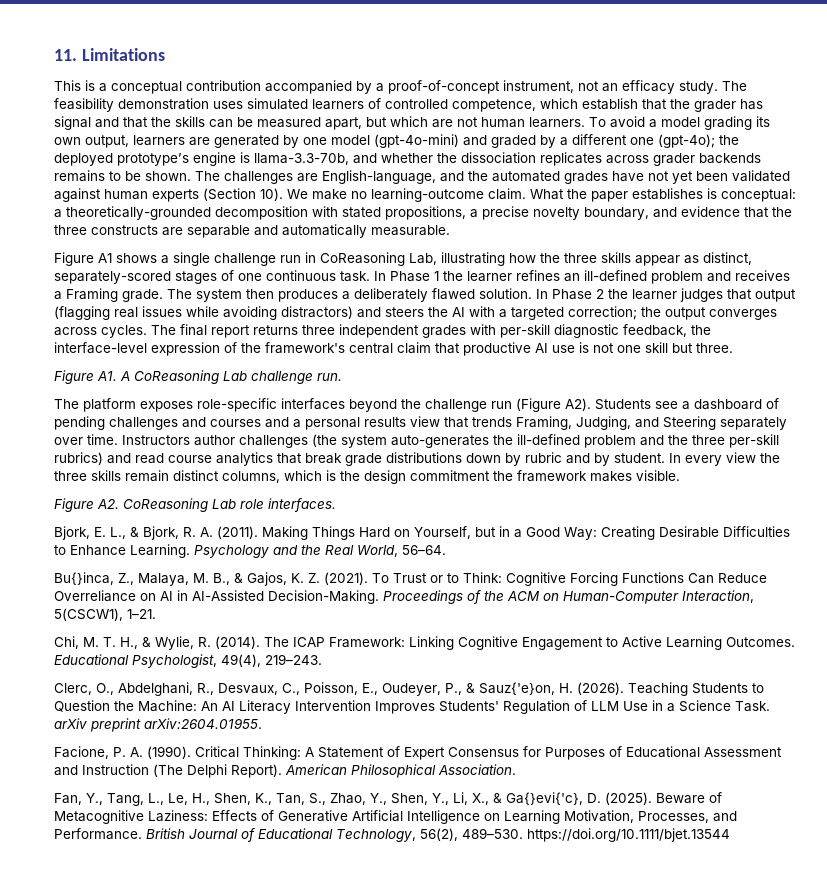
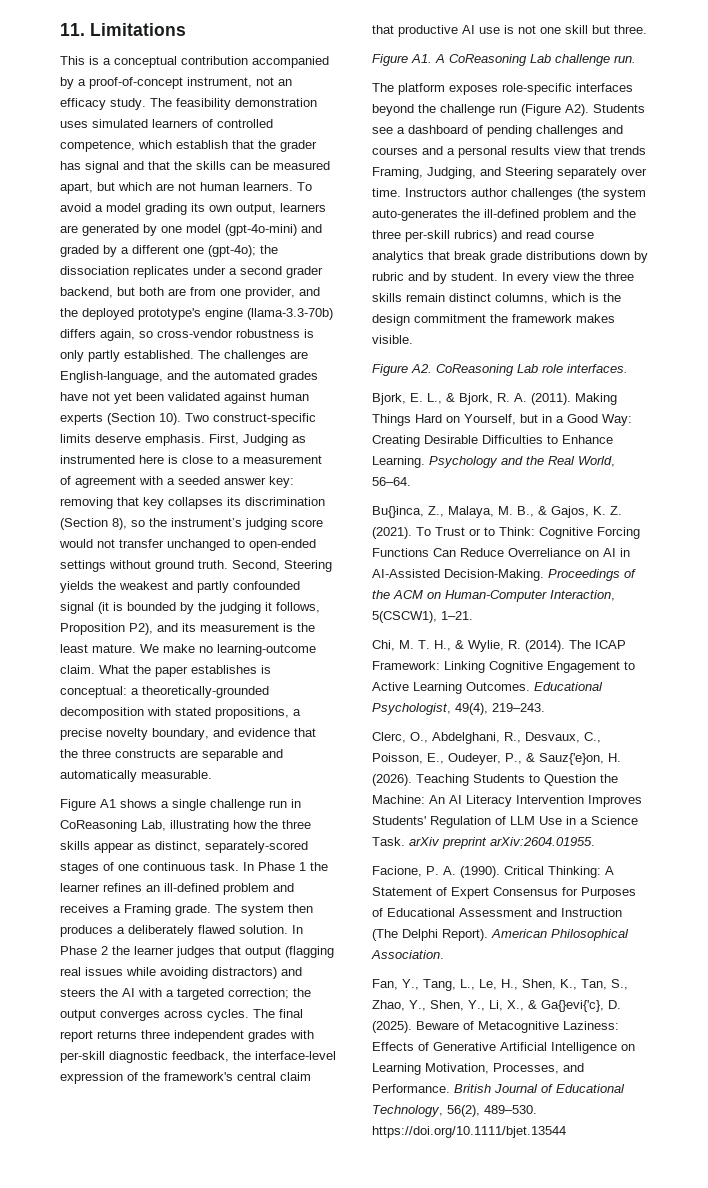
- To avoid a model grading its own output, learners are generated by one model (gpt-4o-mini) and graded by a different one (gpt-4o); the deployed prototype’s engine is llama-3.3-70b, and whether the dissociation replicates across grader backends remains to be shown.
+ To avoid a model grading its own output, learners are generated by one model (gpt-4o-mini) and graded by a different one (gpt-4o); the dissociation replicates under a second grader backend, but both are from one provider, and the deployed prototype's engine (llama-3.3-70b) differs again, so cross-vendor robustness is only partly established.
+ Two construct-specific limits deserve emphasis. First, Judging as instrumented here is close to a measurement of agreement with a seeded answer key: removing that key collapses its discrimination (Section 8), so the instrument’s judging score would not transfer unchanged to open-ended settings without ground truth. Second, Steering yields the weakest and partly confounded signal (it is bounded by the judging it follows, Proposition P2), and its measurement is the least mature.

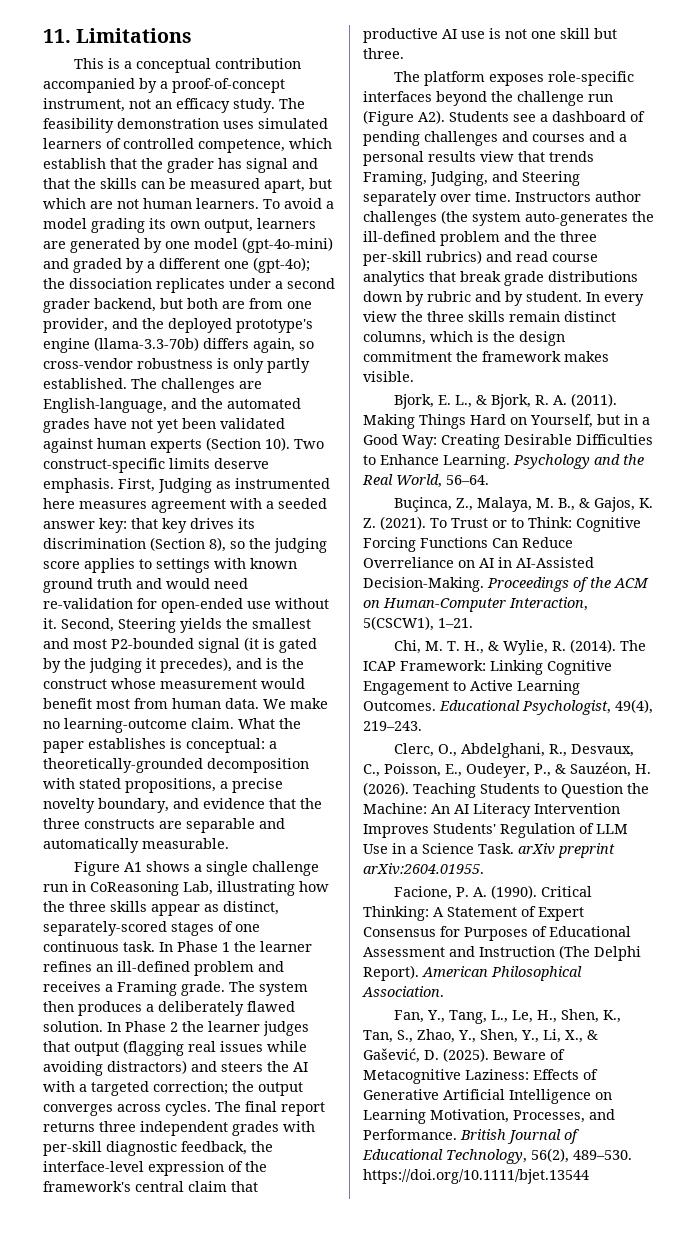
- First, Judging as instrumented here is close to a measurement of agreement with a seeded answer key: removing that key collapses its discrimination (Section 8), so the instrument’s judging score would not transfer unchanged to open-ended settings without ground truth. Second, Steering yields the weakest and partly confounded signal (it is bounded by the judging it follows, Proposition P2), and its measurement is the least mature.
+ First, Judging as instrumented here measures agreement with a seeded answer key: that key drives its discrimination (Section 8), so the judging score applies to settings with known ground truth and would need re-validation for open-ended use without it. Second, Steering yields the smallest and most P2-bounded signal (it is gated by the judging it precedes), and is the construct whose measurement would benefit most from human data.
- Figure A1. A CoReasoning Lab challenge run.
- Figure A2. CoReasoning Lab role interfaces.
- Bu{}inca, Z., Malaya, M. B., & Gajos, K. Z. (2021).
+ Buçinca, Z., Malaya, M. B., & Gajos, K. Z. (2021).
- Clerc, O., Abdelghani, R., Desvaux, C., Poisson, E., Oudeyer, P., & Sauz{'e}on, H. (2026).
+ Clerc, O., Abdelghani, R., Desvaux, C., Poisson, E., Oudeyer, P., & Sauzéon, H. (2026).
- Fan, Y., Tang, L., Le, H., Shen, K., Tan, S., Zhao, Y., Shen, Y., Li, X., & Ga{}evi{'c}, D. (2025).
+ Fan, Y., Tang, L., Le, H., Shen, K., Tan, S., Zhao, Y., Shen, Y., Li, X., & Gašević, D. (2025).

